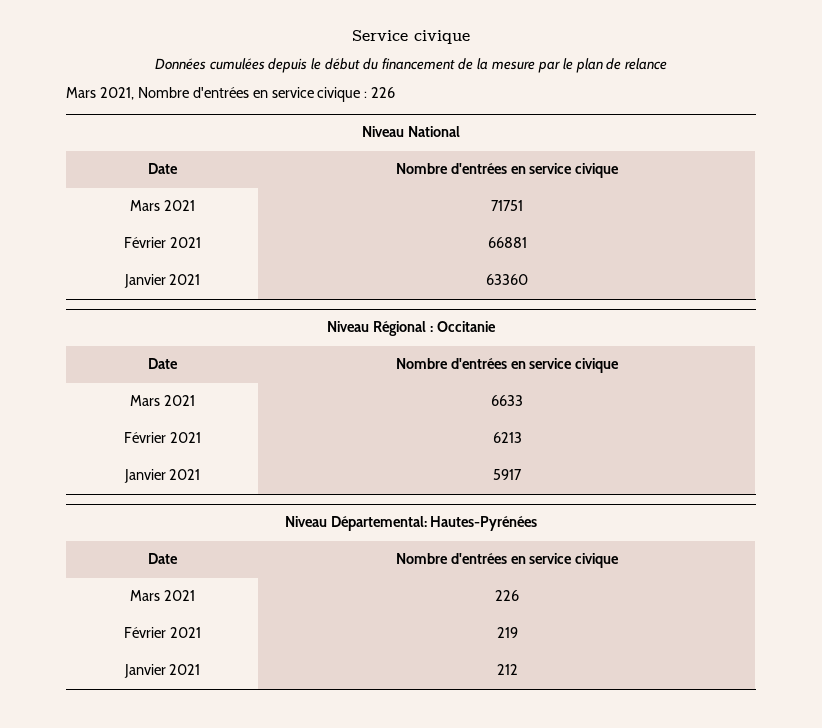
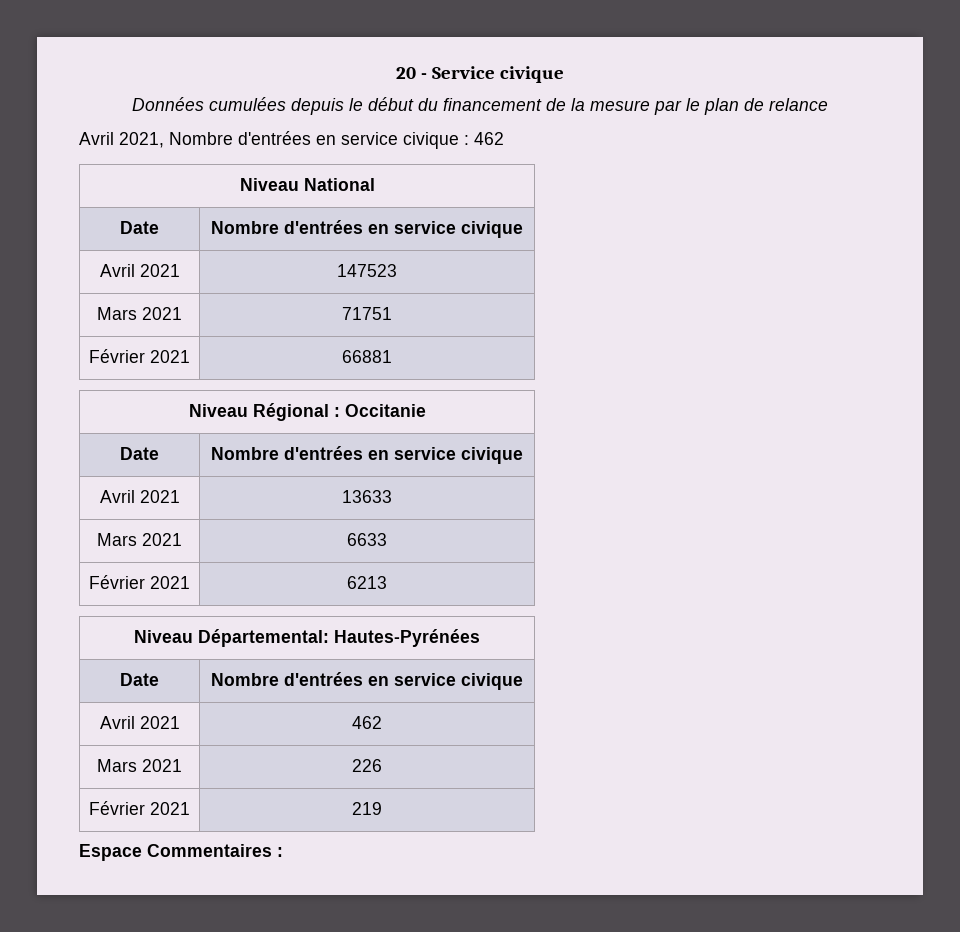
- Service civique
+ 20 - Service civique
- Mars 2021, Nombre d'entrées en service civique : 226
+ Avril 2021, Nombre d'entrées en service civique : 462
+ Avril 2021 | 147523
- Janvier 2021 | 63360
+ Avril 2021 | 13633
- Janvier 2021 | 5917
+ Avril 2021 | 462
- Janvier 2021 | 212
+ Espace Commentaires :

